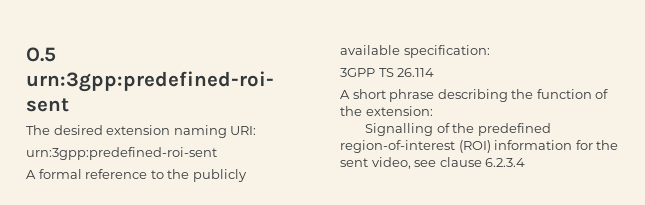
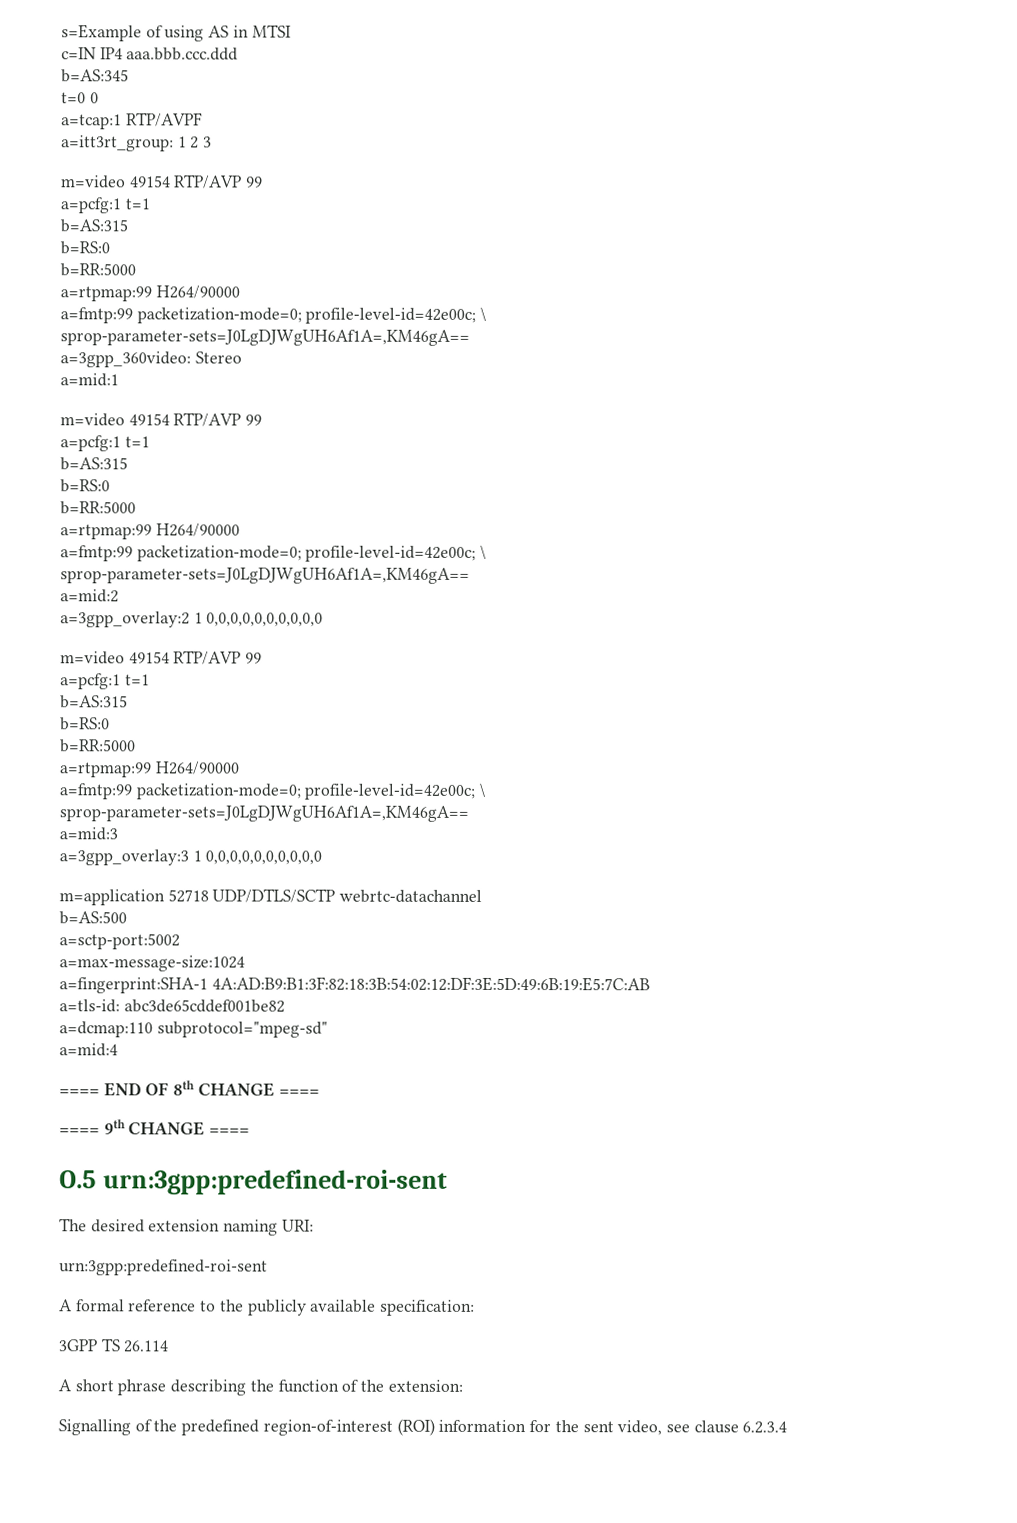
+ s=Example of using AS in MTSI
+ c=IN IP4 aaa.bbb.ccc.ddd
+ b=AS:345
+ t=0 0
+ a=tcap:1 RTP/AVPF
+ a=itt3rt_group: 1 2 3
+ m=video 49154 RTP/AVP 99
+ a=pcfg:1 t=1
+ b=AS:315
+ b=RS:0
+ b=RR:5000
+ a=rtpmap:99 H264/90000
+ a=fmtp:99 packetization-mode=0; profile-level-id=42e00c; \
+ sprop-parameter-sets=J0LgDJWgUH6Af1A=,KM46gA==
+ a=3gpp_360video: Stereo
+ a=mid:1
+ m=video 49154 RTP/AVP 99
+ a=pcfg:1 t=1
+ b=AS:315
+ b=RS:0
+ b=RR:5000
+ a=rtpmap:99 H264/90000
+ a=fmtp:99 packetization-mode=0; profile-level-id=42e00c; \
+ sprop-parameter-sets=J0LgDJWgUH6Af1A=,KM46gA==
+ a=mid:2
+ a=3gpp_overlay:2 1 0,0,0,0,0,0,0,0,0,0
+ m=video 49154 RTP/AVP 99
+ a=pcfg:1 t=1
+ b=AS:315
+ b=RS:0
+ b=RR:5000
+ a=rtpmap:99 H264/90000
+ a=fmtp:99 packetization-mode=0; profile-level-id=42e00c; \
+ sprop-parameter-sets=J0LgDJWgUH6Af1A=,KM46gA==
+ a=mid:3
+ a=3gpp_overlay:3 1 0,0,0,0,0,0,0,0,0,0
+ m=application 52718 UDP/DTLS/SCTP webrtc-datachannel
+ b=AS:500
+ a=sctp-port:5002
+ a=max-message-size:1024
+ a=fingerprint:SHA-1 4A:AD:B9:B1:3F:82:18:3B:54:02:12:DF:3E:5D:49:6B:19:E5:7C:AB
+ a=tls-id: abc3de65cddef001be82
+ a=dcmap:110 subprotocol="mpeg-sd"
+ a=mid:4
+ ==== END OF 8th CHANGE ====
+ ==== 9th CHANGE ====

